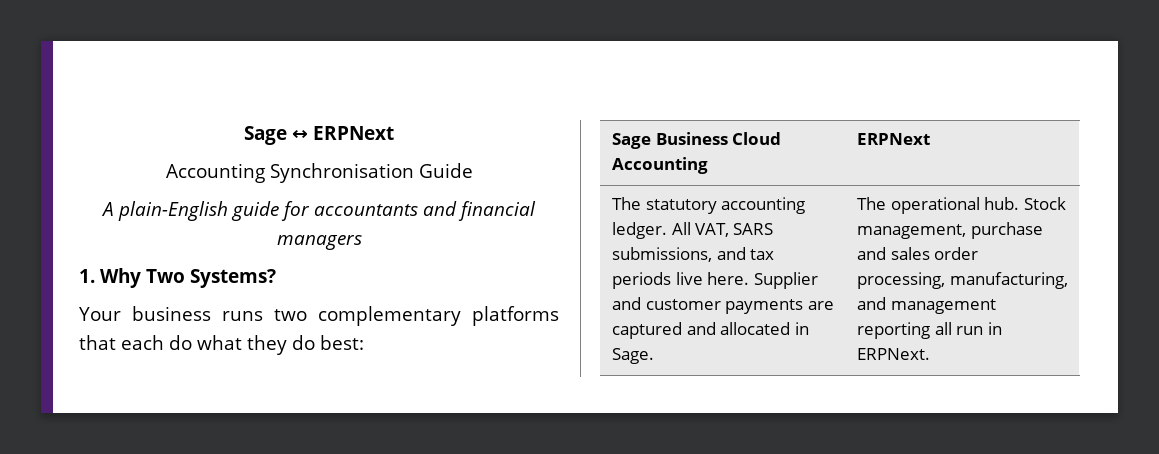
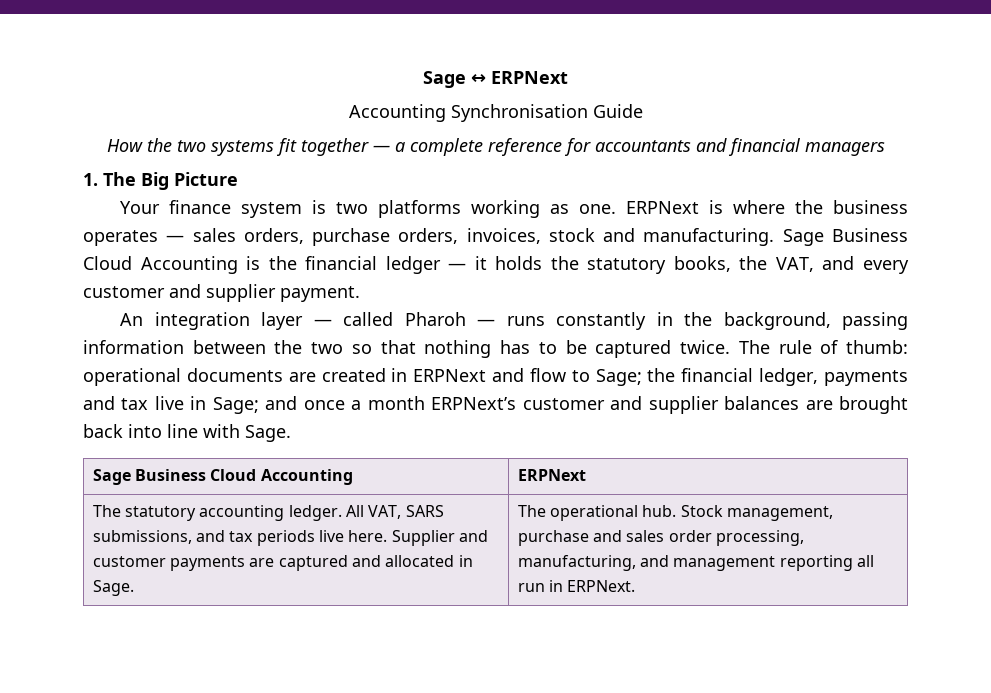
- A plain-English guide for accountants and financial managers
+ How the two systems fit together — a complete reference for accountants and financial managers
- 1. Why Two Systems?
- Your business runs two complementary platforms that each do what they do best:
+ 1. The Big Picture
+ Your finance system is two platforms working as one. ERPNext is where the business operates — sales orders, purchase orders, invoices, stock and manufacturing. Sage Business Cloud Accounting is the financial ledger — it holds the statutory books, the VAT, and every customer and supplier payment.
+ An integration layer — called Pharoh — runs constantly in the background, passing information between the two so that nothing has to be captured twice. The rule of thumb: operational documents are created in ERPNext and flow to Sage; the financial ledger, payments and tax live in Sage; and once a month ERPNext’s customer and supplier balances are brought back into line with Sage.

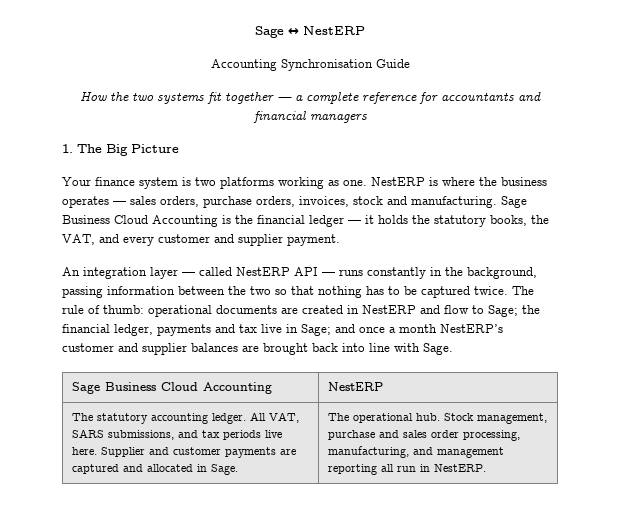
- Sage ↔ ERPNext
+ Sage ↔ NestERP
- ERPNext is where the business operates — sales orders, purchase orders, invoices, stock and manufacturing.
+ NestERP is where the business operates — sales orders, purchase orders, invoices, stock and manufacturing.
- An integration layer — called Pharoh — runs constantly in the background, passing information between the two so that nothing has to be captured twice.
+ An integration layer — called NestERP API — runs constantly in the background, passing information between the two so that nothing has to be captured twice.
- The rule of thumb: operational documents are created in ERPNext and flow to Sage; the financial ledger, payments and tax live in Sage; and once a month ERPNext’s customer and supplier balances are brought back into line with Sage.
+ The rule of thumb: operational documents are created in NestERP and flow to Sage; the financial ledger, payments and tax live in Sage; and once a month NestERP’s customer and supplier balances are brought back into line with Sage.
- Sage Business Cloud Accounting | ERPNext
+ Sage Business Cloud Accounting | NestERP
- Stock management, purchase and sales order processing, manufacturing, and management reporting all run in ERPNext.
+ Stock management, purchase and sales order processing, manufacturing, and management reporting all run in NestERP.

